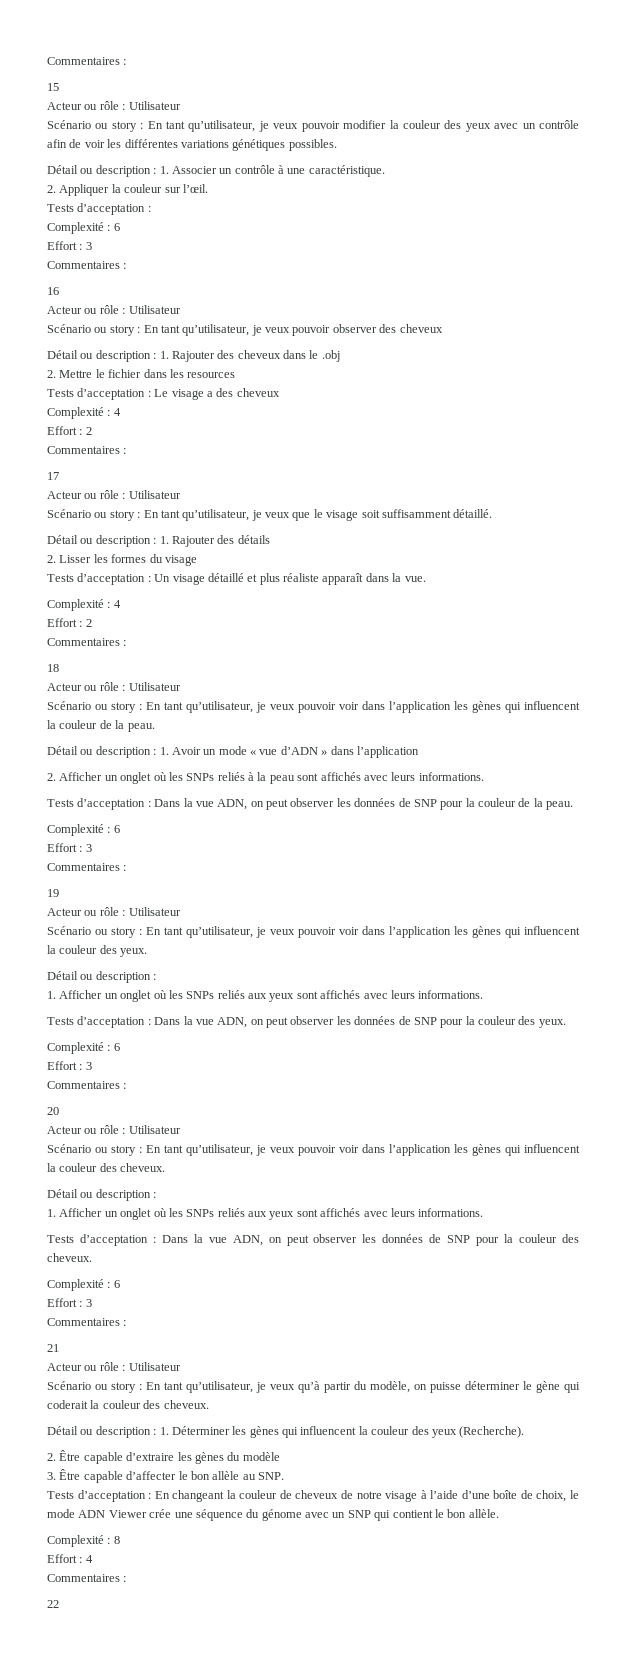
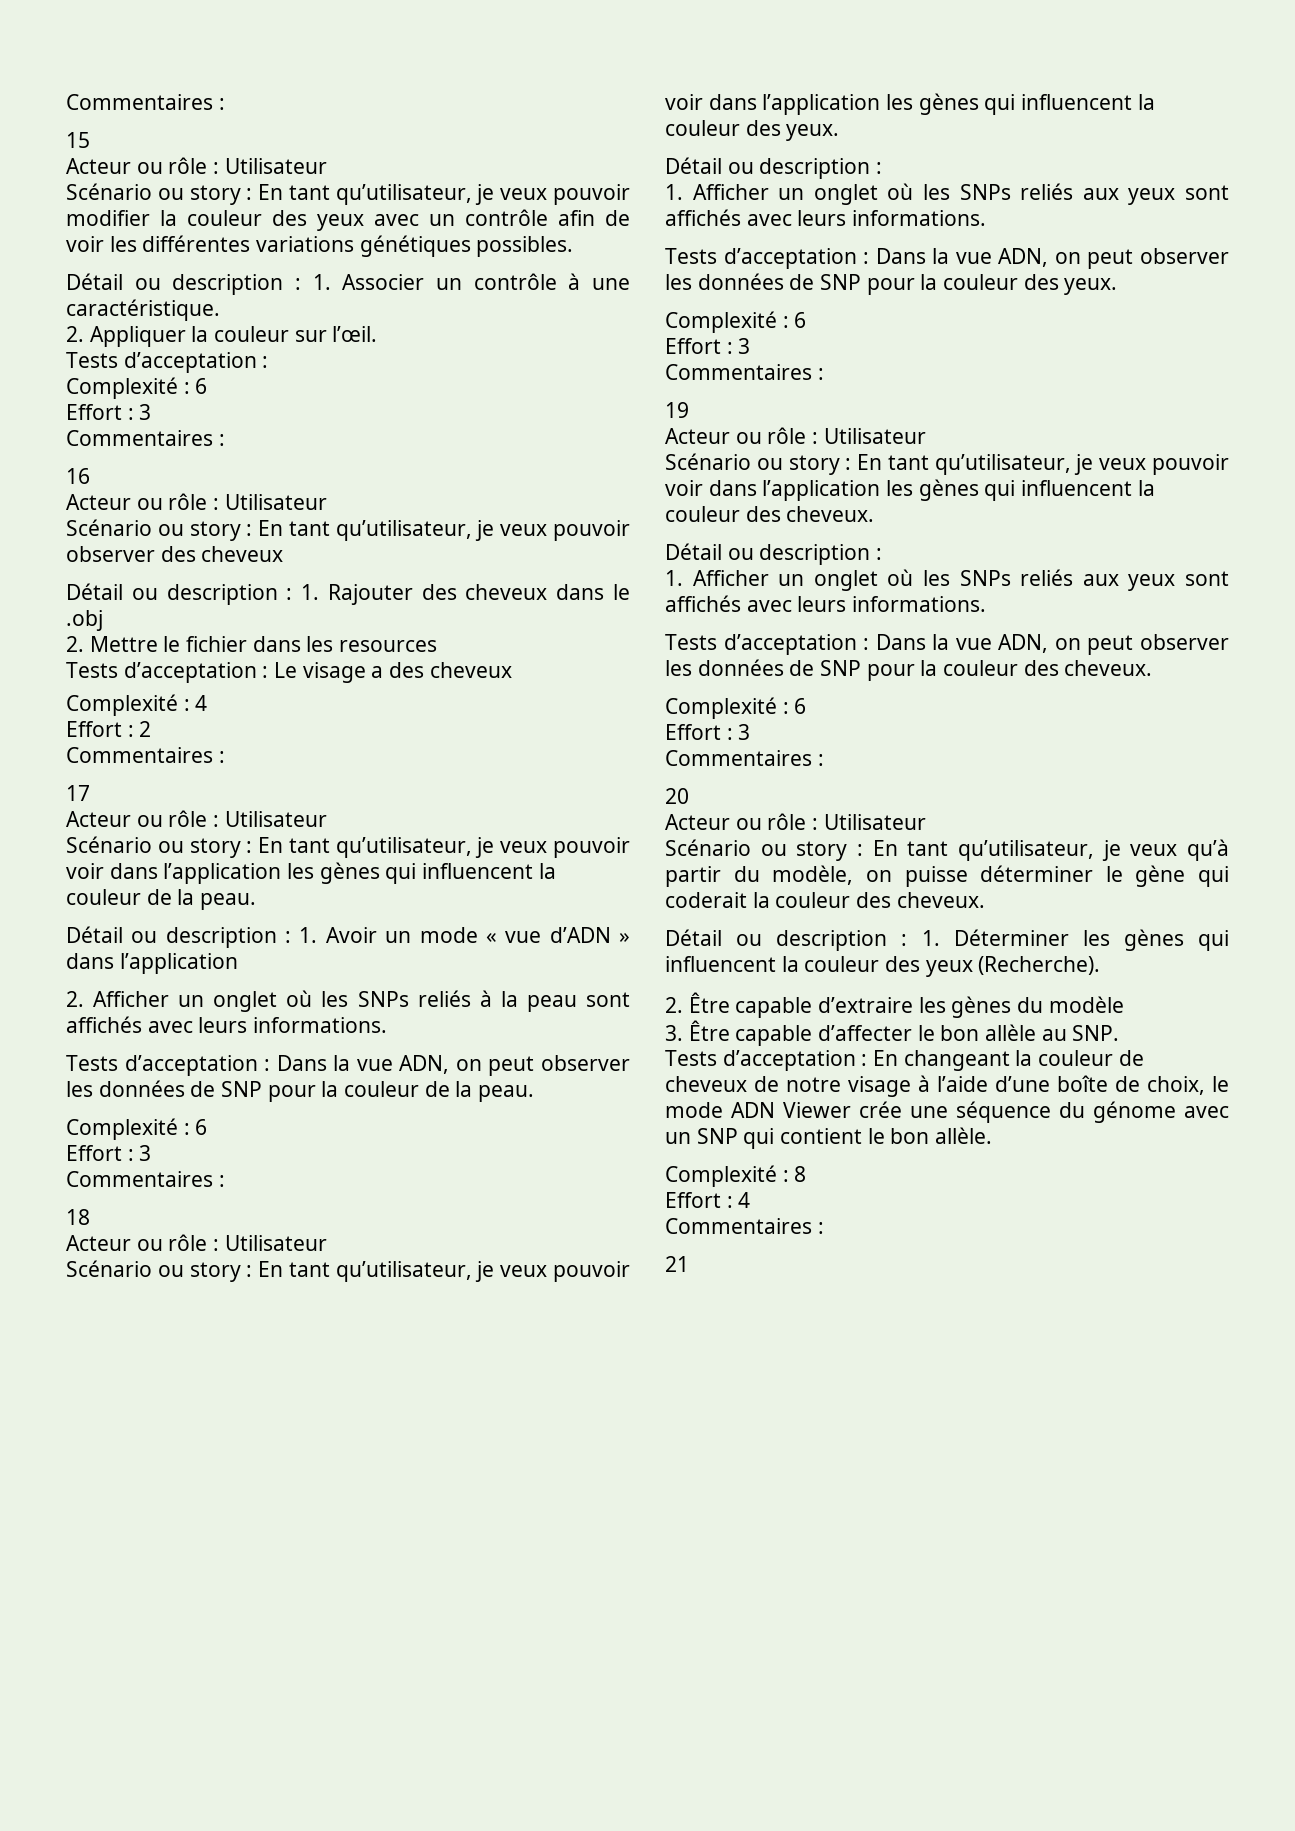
- Scénario ou story : En tant qu’utilisateur, je veux que le visage soit suffisamment détaillé.
- Détail ou description : 1. Rajouter des détails
- 2. Lisser les formes du visage
- Tests d’acceptation : Un visage détaillé et plus réaliste apparaît dans la vue.
- Complexité : 4
- Effort : 2
- Commentaires :
- 18
- Acteur ou rôle : Utilisateur
- 19
+ 18
- 20
+ 19
- 21
+ 20
- 22
+ 21

